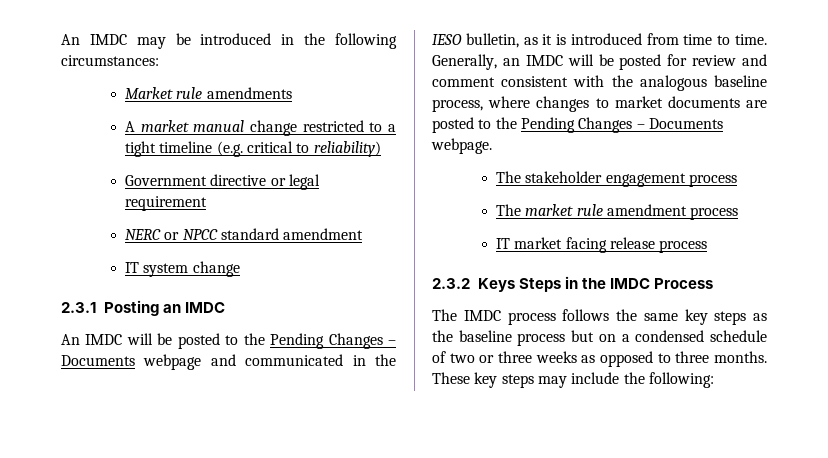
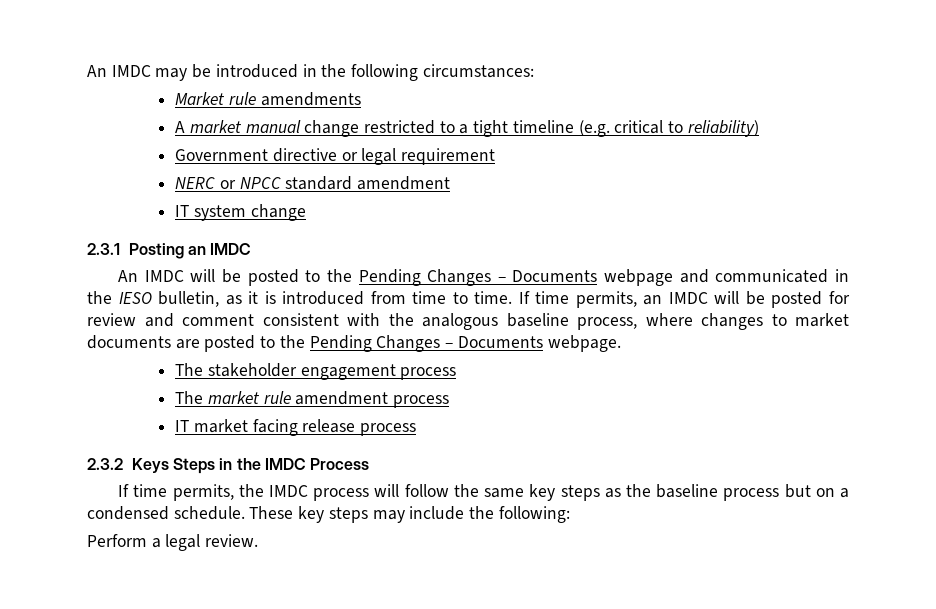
- Generally, an IMDC will be posted for review and comment consistent with the analogous baseline process, where changes to market documents are posted to the Pending Changes – Documents webpage.
+ If time permits, an IMDC will be posted for review and comment consistent with the analogous baseline process, where changes to market documents are posted to the Pending Changes – Documents webpage.
- The IMDC process follows the same key steps as the baseline process but on a condensed schedule of two or three weeks as opposed to three months.
+ If time permits, the IMDC process will follow the same key steps as the baseline process but on a condensed schedule.
+ Perform a legal review.

